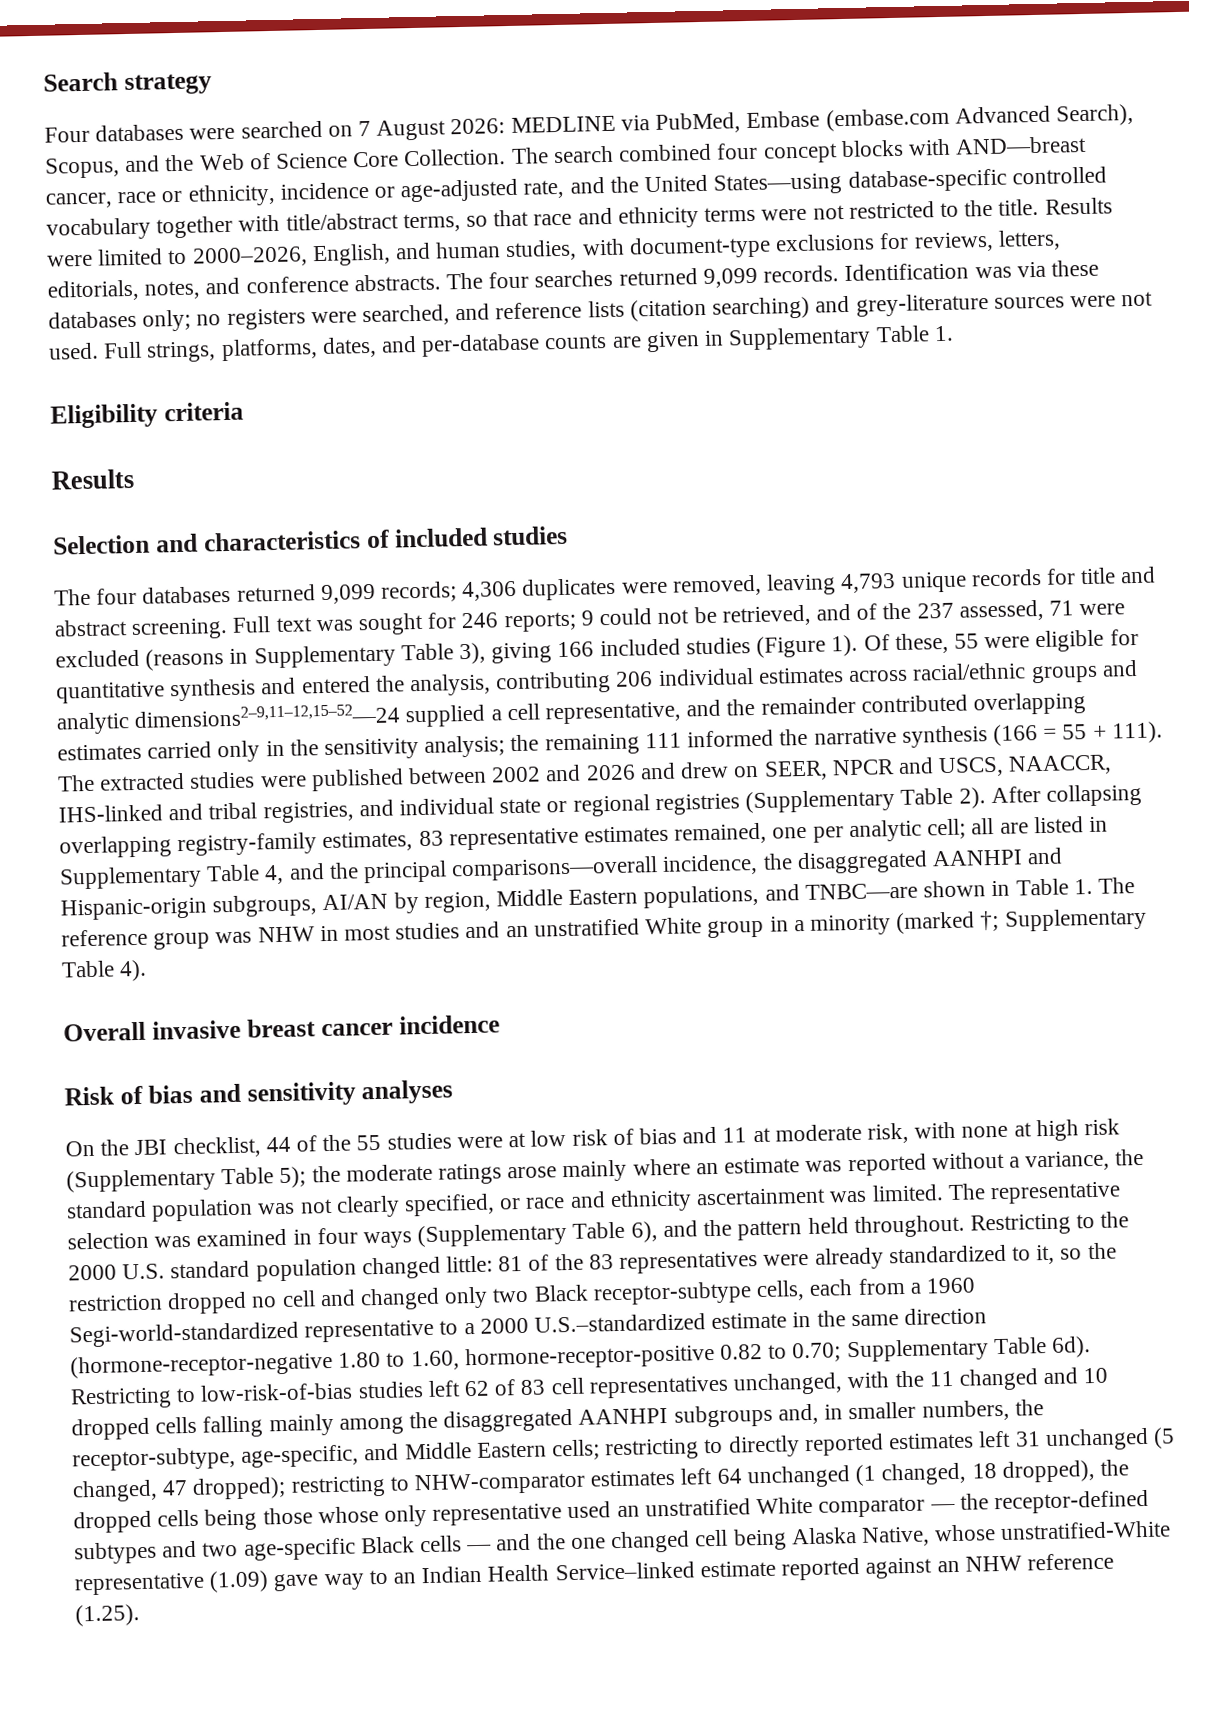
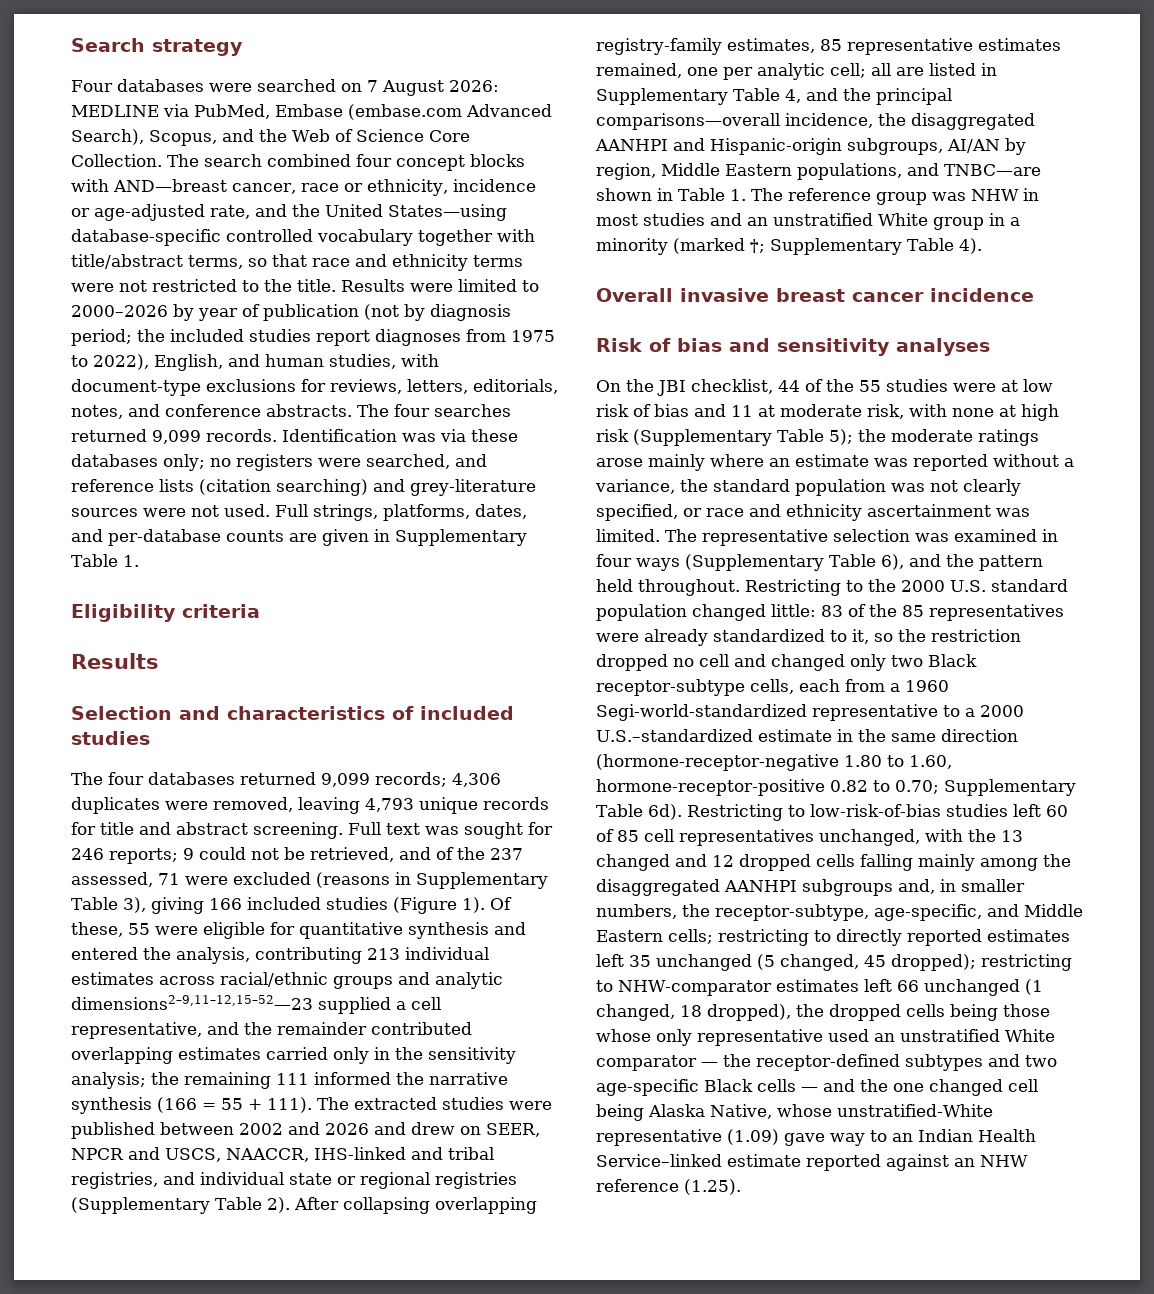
- Results were limited to 2000–2026, English, and human studies, with document-type exclusions for reviews, letters, editorials, notes, and conference abstracts.
+ Results were limited to 2000–2026 by year of publication (not by diagnosis period; the included studies report diagnoses from 1975 to 2022), English, and human studies, with document-type exclusions for reviews, letters, editorials, notes, and conference abstracts.
- Of these, 55 were eligible for quantitative synthesis and entered the analysis, contributing 206 individual estimates across racial/ethnic groups and analytic dimensions2–9,11–12,15–52—24 supplied a cell representative, and the remainder contributed overlapping estimates carried only in the sensitivity analysis; the remaining 111 informed the narrative synthesis (166 = 55 + 111).
+ Of these, 55 were eligible for quantitative synthesis and entered the analysis, contributing 213 individual estimates across racial/ethnic groups and analytic dimensions2–9,11–12,15–52—23 supplied a cell representative, and the remainder contributed overlapping estimates carried only in the sensitivity analysis; the remaining 111 informed the narrative synthesis (166 = 55 + 111).
- After collapsing overlapping registry-family estimates, 83 representative estimates remained, one per analytic cell;
+ After collapsing overlapping registry-family estimates, 85 representative estimates remained, one per analytic cell;
- Restricting to the 2000 U.S. standard population changed little: 81 of the 83 representatives were already standardized to it, so the restriction dropped no cell and changed only two Black receptor-subtype cells, each from a 1960 Segi-world-standardized representative to a 2000 U.S.–standardized estimate in the same direction (hormone-receptor-negative 1.80 to 1.60, hormone-receptor-positive 0.82 to 0.70; Supplementary Table 6d).
+ Restricting to the 2000 U.S. standard population changed little: 83 of the 85 representatives were already standardized to it, so the restriction dropped no cell and changed only two Black receptor-subtype cells, each from a 1960 Segi-world-standardized representative to a 2000 U.S.–standardized estimate in the same direction (hormone-receptor-negative 1.80 to 1.60, hormone-receptor-positive 0.82 to 0.70; Supplementary Table 6d).
- Restricting to low-risk-of-bias studies left 62 of 83 cell representatives unchanged, with the 11 changed and 10 dropped cells falling mainly among the disaggregated AANHPI subgroups and, in smaller numbers, the receptor-subtype, age-specific, and Middle Eastern cells;
+ Restricting to low-risk-of-bias studies left 60 of 85 cell representatives unchanged, with the 13 changed and 12 dropped cells falling mainly among the disaggregated AANHPI subgroups and, in smaller numbers, the receptor-subtype, age-specific, and Middle Eastern cells;
- restricting to directly reported estimates left 31 unchanged (5 changed, 47 dropped);
+ restricting to directly reported estimates left 35 unchanged (5 changed, 45 dropped);
- restricting to NHW-comparator estimates left 64 unchanged (1 changed, 18 dropped), the dropped cells being those whose only representative used an unstratified White comparator — the receptor-defined subtypes and two age-specific Black cells — and the one changed cell being Alaska Native, whose unstratified-White representative (1.09) gave way to an Indian Health Service–linked estimate reported against an NHW reference (1.25).
+ restricting to NHW-comparator estimates left 66 unchanged (1 changed, 18 dropped), the dropped cells being those whose only representative used an unstratified White comparator — the receptor-defined subtypes and two age-specific Black cells — and the one changed cell being Alaska Native, whose unstratified-White representative (1.09) gave way to an Indian Health Service–linked estimate reported against an NHW reference (1.25).

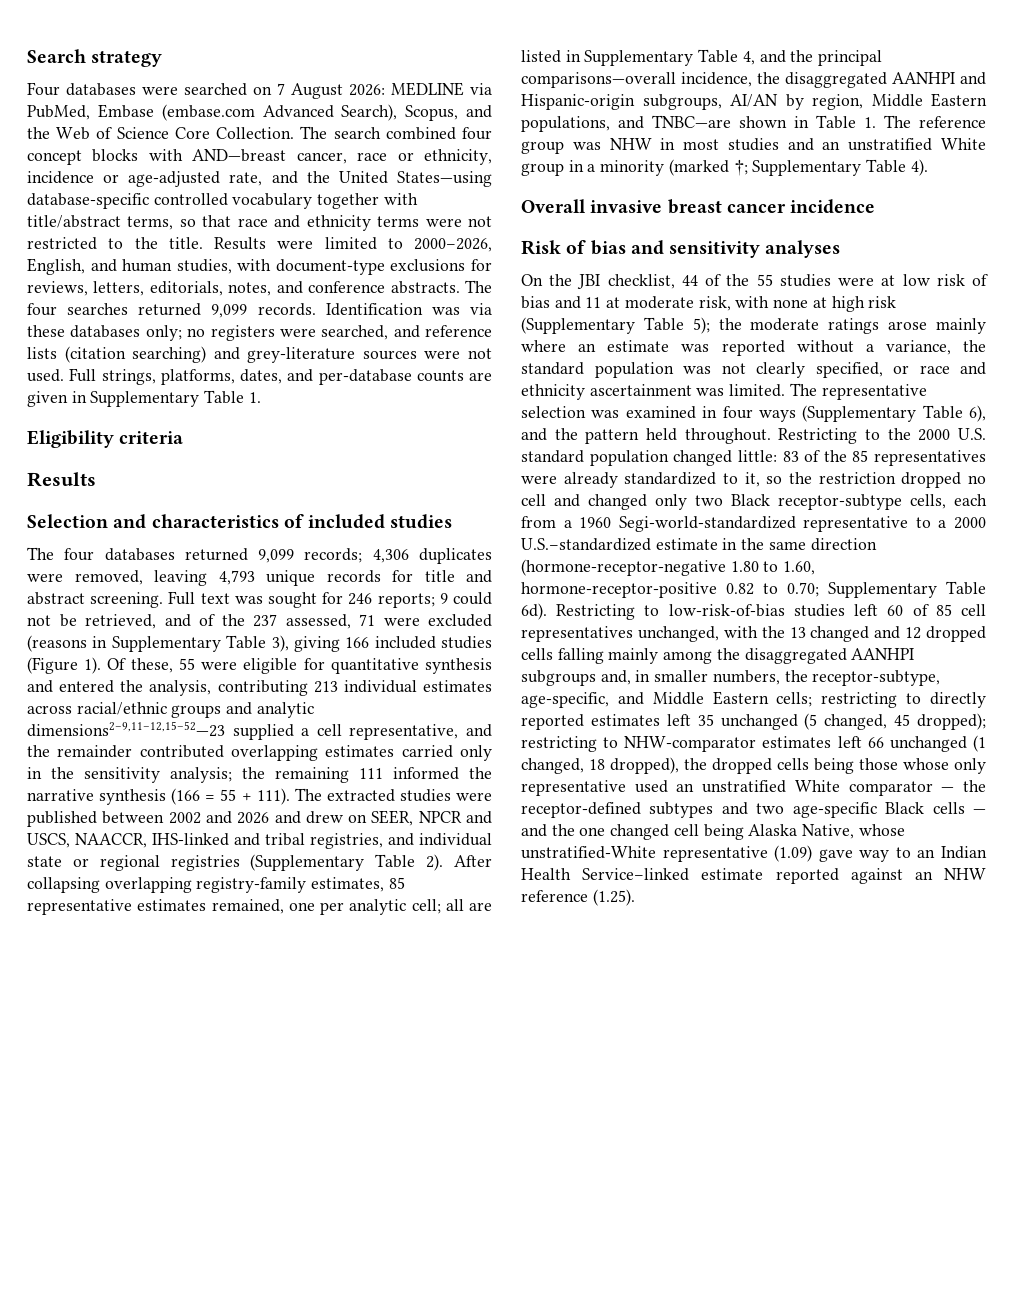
- Results were limited to 2000–2026 by year of publication (not by diagnosis period; the included studies report diagnoses from 1975 to 2022), English, and human studies, with document-type exclusions for reviews, letters, editorials, notes, and conference abstracts.
+ Results were limited to 2000–2026, English, and human studies, with document-type exclusions for reviews, letters, editorials, notes, and conference abstracts.

